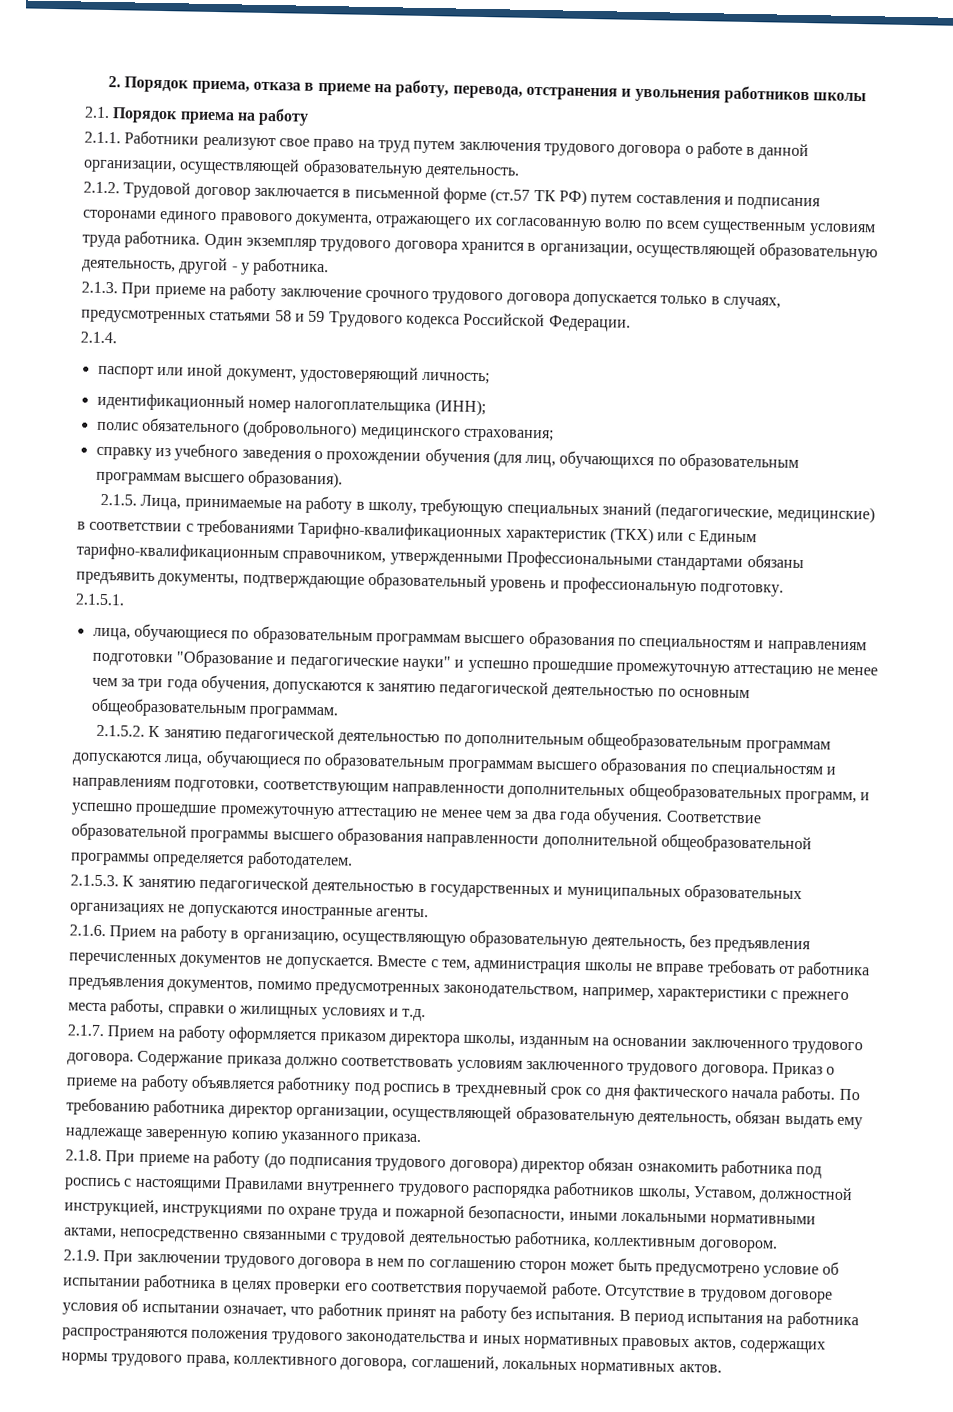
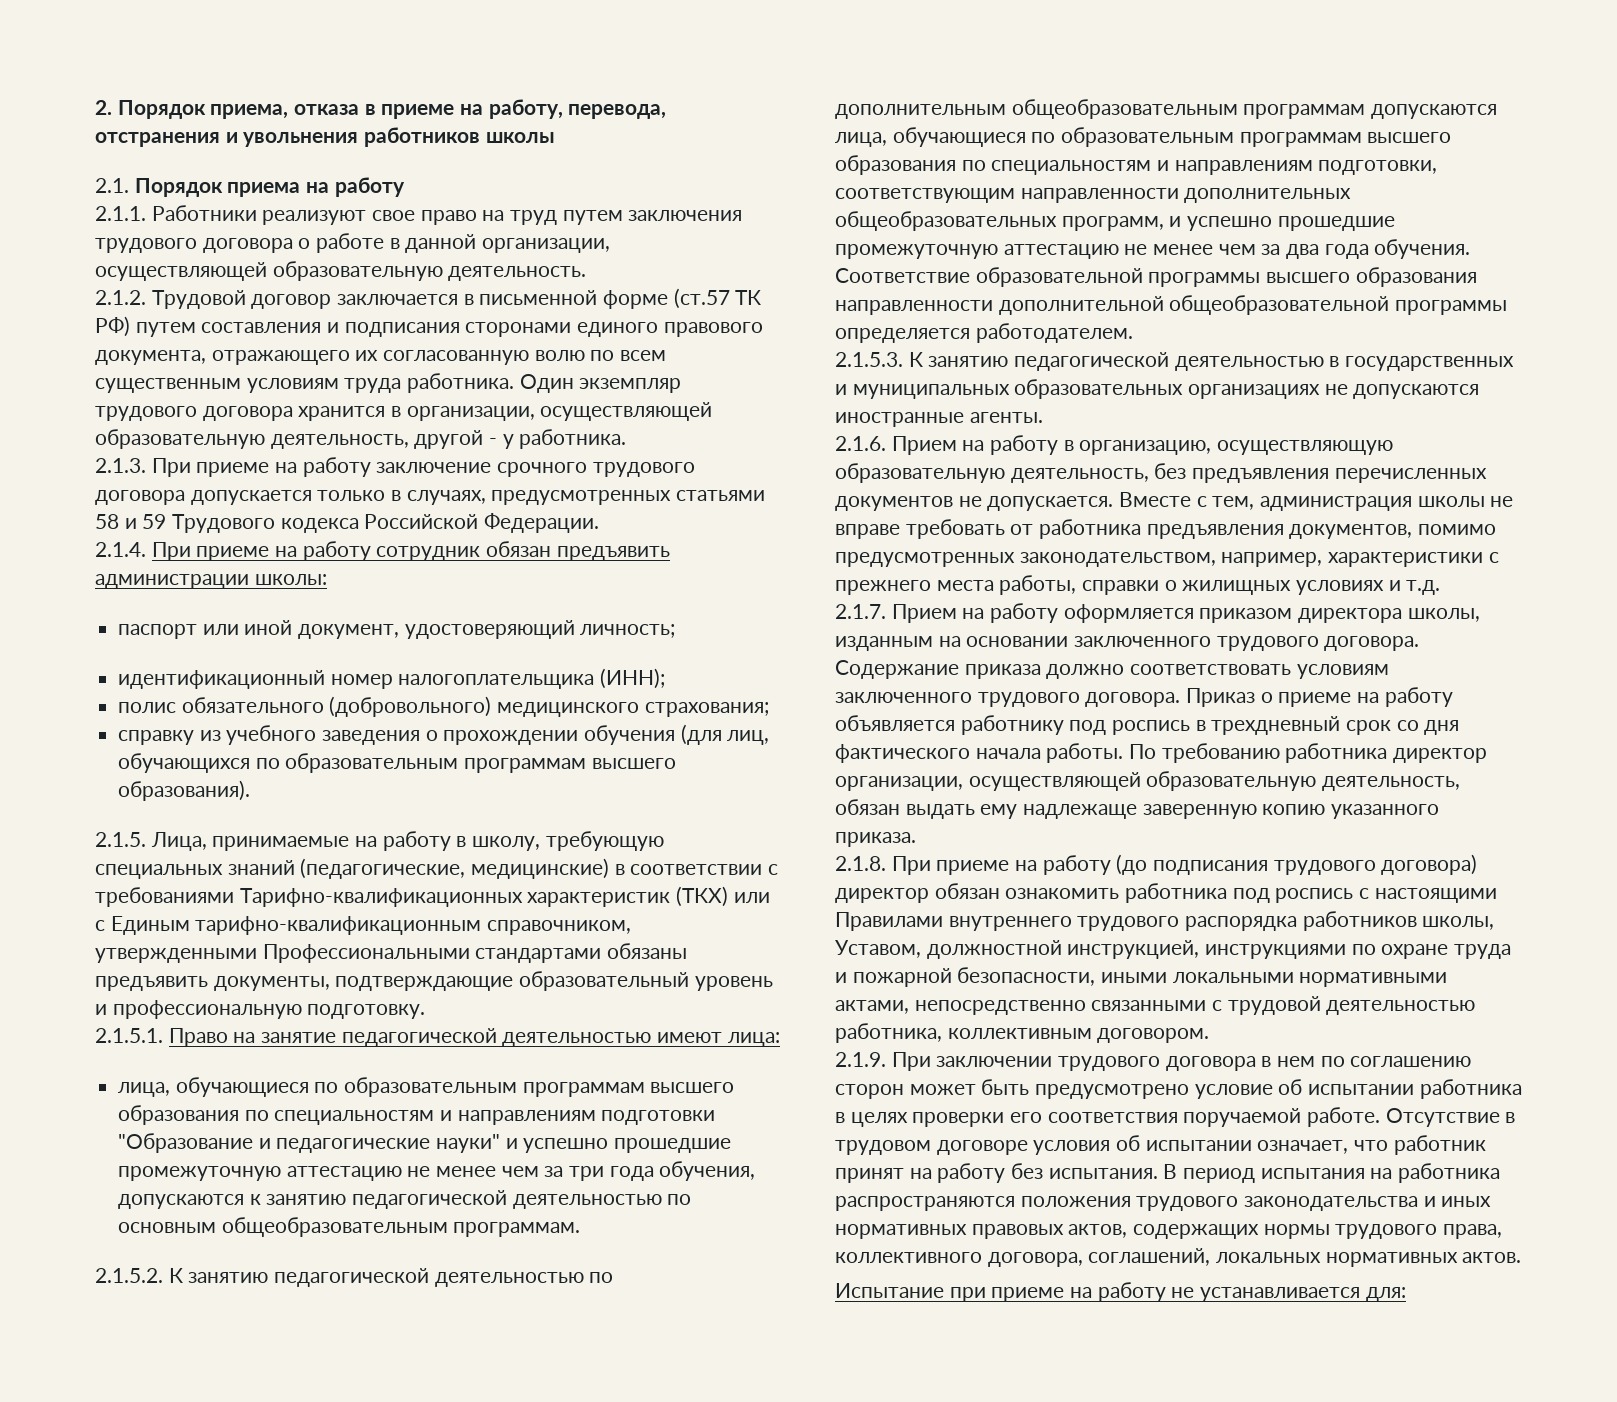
- 2.1.4.
+ 2.1.4. При приеме на работу сотрудник обязан предъявить администрации школы:
- 2.1.5.1.
+ 2.1.5.1. Право на занятие педагогической деятельностью имеют лица:
+ Испытание при приеме на работу не устанавливается для:

